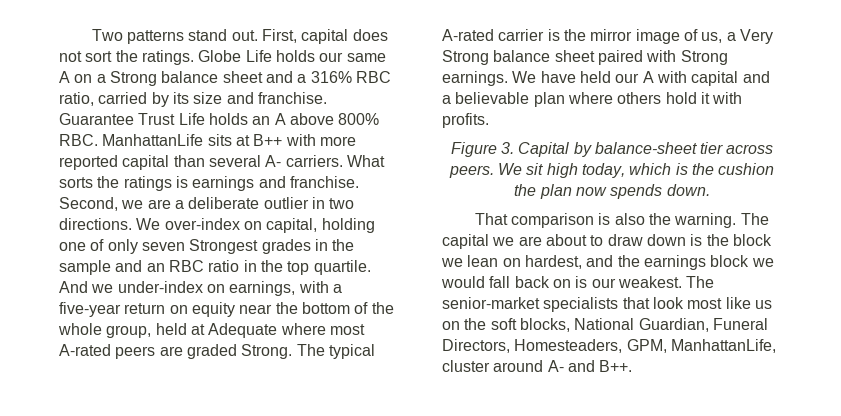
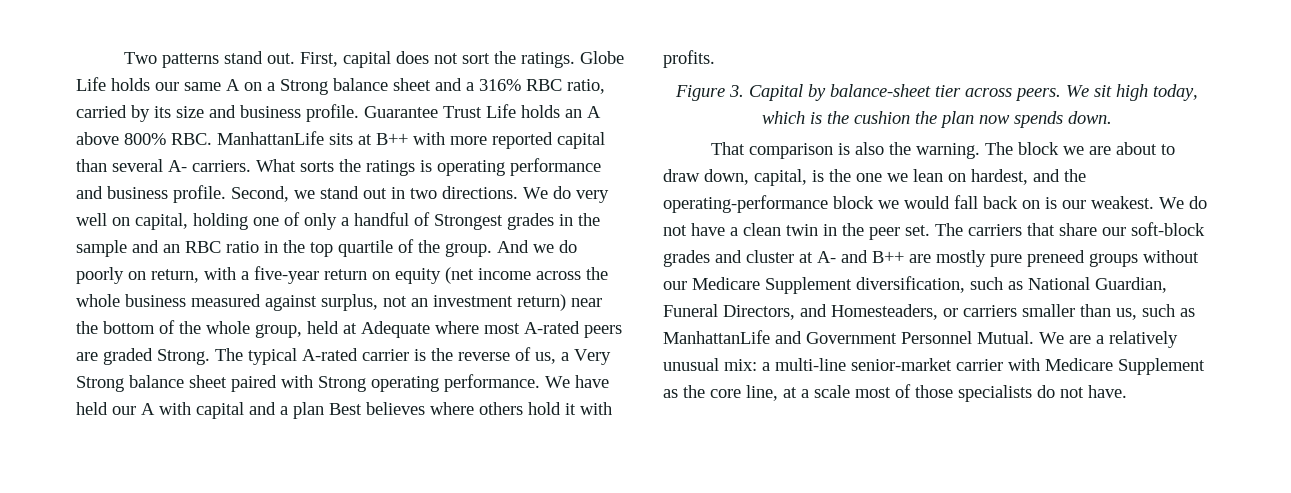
- Globe Life holds our same A on a Strong balance sheet and a 316% RBC ratio, carried by its size and franchise.
+ Globe Life holds our same A on a Strong balance sheet and a 316% RBC ratio, carried by its size and business profile.
- What sorts the ratings is earnings and franchise. Second, we are a deliberate outlier in two directions.
+ What sorts the ratings is operating performance and business profile. Second, we stand out in two directions.
- We over-index on capital, holding one of only seven Strongest grades in the sample and an RBC ratio in the top quartile. And we under-index on earnings, with a five-year return on equity near the bottom of the whole group, held at Adequate where most A-rated peers are graded Strong.
+ We do very well on capital, holding one of only a handful of Strongest grades in the sample and an RBC ratio in the top quartile of the group. And we do poorly on return, with a five-year return on equity (net income across the whole business measured against surplus, not an investment return) near the bottom of the whole group, held at Adequate where most A-rated peers are graded Strong.
- The typical A-rated carrier is the mirror image of us, a Very Strong balance sheet paired with Strong earnings.
+ The typical A-rated carrier is the reverse of us, a Very Strong balance sheet paired with Strong operating performance.
- We have held our A with capital and a believable plan where others hold it with profits.
+ We have held our A with capital and a plan Best believes where others hold it with profits.
- The capital we are about to draw down is the block we lean on hardest, and the earnings block we would fall back on is our weakest.
+ The block we are about to draw down, capital, is the one we lean on hardest, and the operating-performance block we would fall back on is our weakest.
- The senior-market specialists that look most like us on the soft blocks, National Guardian, Funeral Directors, Homesteaders, GPM, ManhattanLife, cluster around A- and B++.
+ We do not have a clean twin in the peer set. The carriers that share our soft-block grades and cluster at A- and B++ are mostly pure preneed groups without our Medicare Supplement diversification, such as National Guardian, Funeral Directors, and Homesteaders, or carriers smaller than us, such as ManhattanLife and Government Personnel Mutual. We are a relatively unusual mix: a multi-line senior-market carrier with Medicare Supplement as the core line, at a scale most of those specialists do not have.

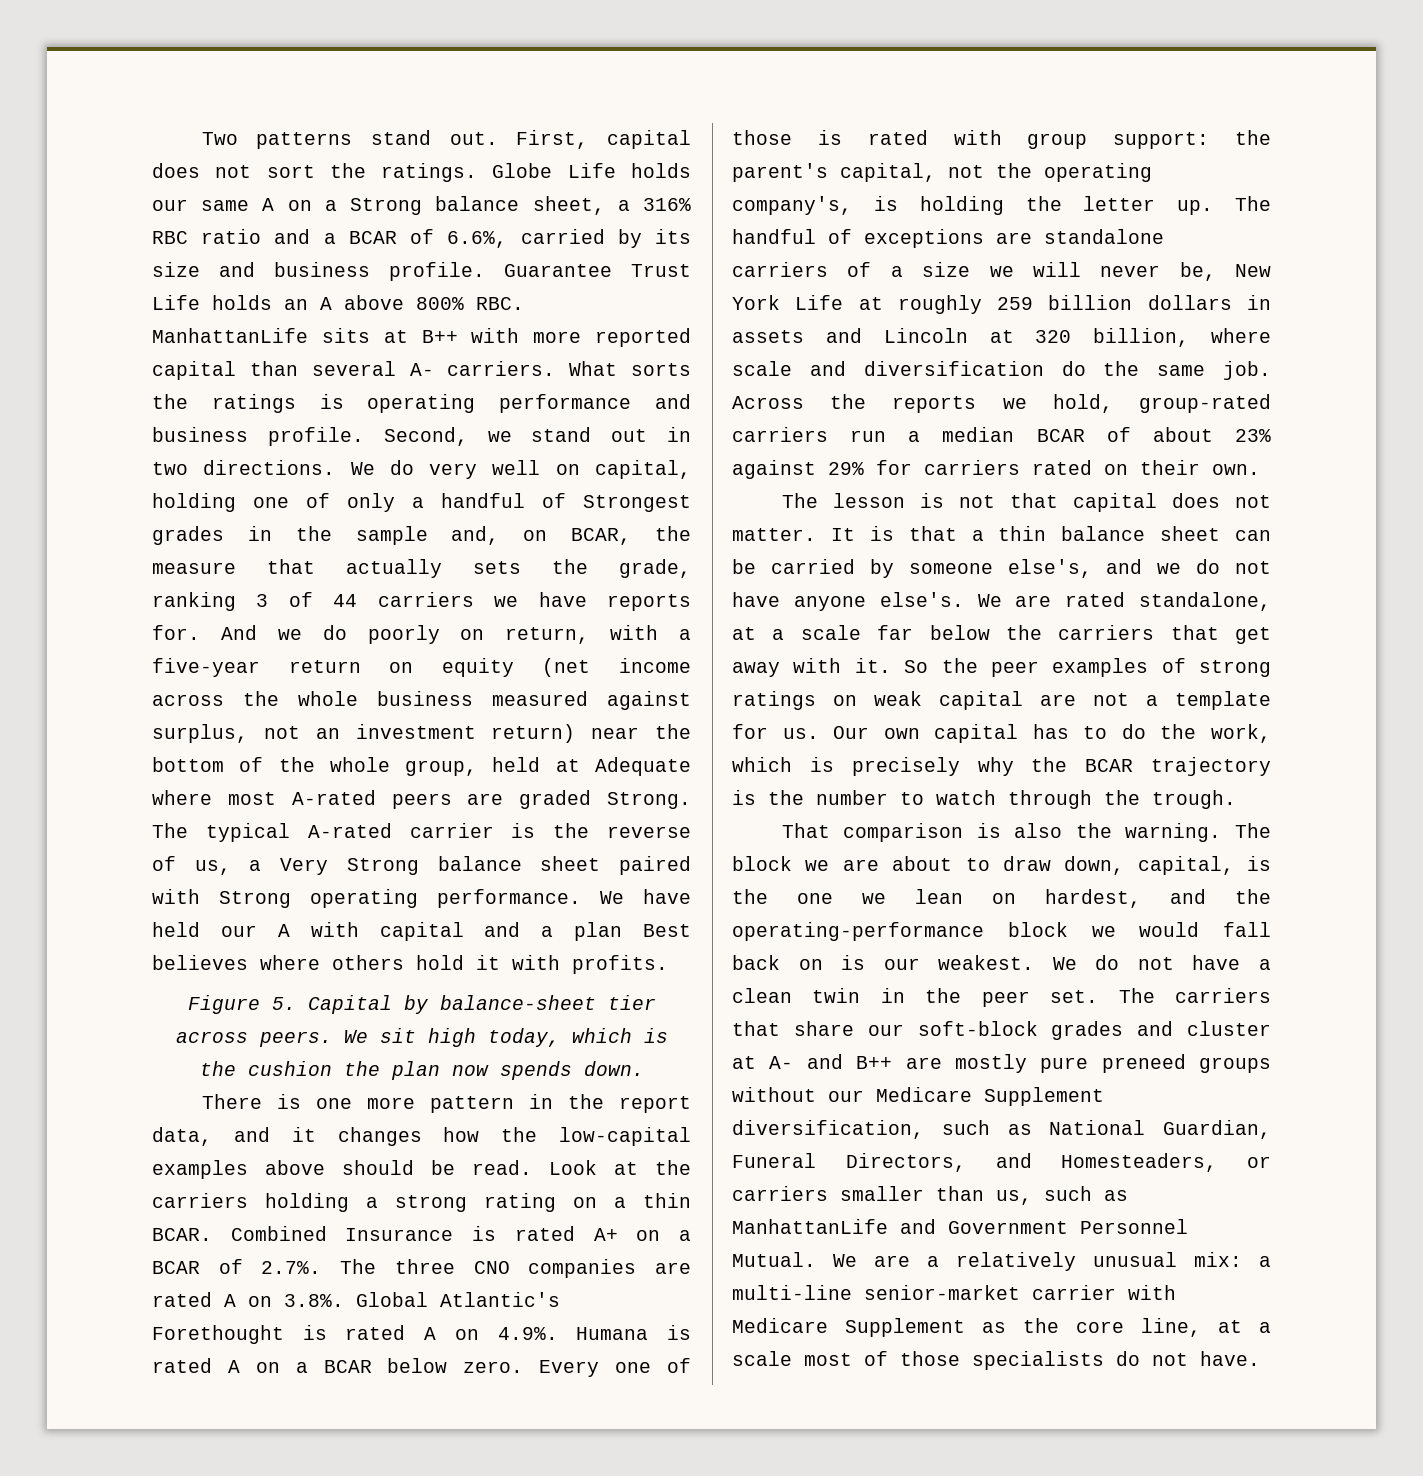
- Globe Life holds our same A on a Strong balance sheet and a 316% RBC ratio, carried by its size and business profile.
+ Globe Life holds our same A on a Strong balance sheet, a 316% RBC ratio and a BCAR of 6.6%, carried by its size and business profile.
- We do very well on capital, holding one of only a handful of Strongest grades in the sample and an RBC ratio in the top quartile of the group.
+ We do very well on capital, holding one of only a handful of Strongest grades in the sample and, on BCAR, the measure that actually sets the grade, ranking 3 of 44 carriers we have reports for.
- Figure 3. Capital by balance-sheet tier across peers.
+ Figure 5. Capital by balance-sheet tier across peers.
+ There is one more pattern in the report data, and it changes how the low-capital examples above should be read. Look at the carriers holding a strong rating on a thin BCAR. Combined Insurance is rated A+ on a BCAR of 2.7%. The three CNO companies are rated A on 3.8%. Global Atlantic's Forethought is rated A on 4.9%. Humana is rated A on a BCAR below zero. Every one of those is rated with group support: the parent's capital, not the operating company's, is holding the letter up. The handful of exceptions are standalone carriers of a size we will never be, New York Life at roughly 259 billion dollars in assets and Lincoln at 320 billion, where scale and diversification do the same job. Across the reports we hold, group-rated carriers run a median BCAR of about 23% against 29% for carriers rated on their own.
+ The lesson is not that capital does not matter. It is that a thin balance sheet can be carried by someone else's, and we do not have anyone else's. We are rated standalone, at a scale far below the carriers that get away with it. So the peer examples of strong ratings on weak capital are not a template for us. Our own capital has to do the work, which is precisely why the BCAR trajectory is the number to watch through the trough.

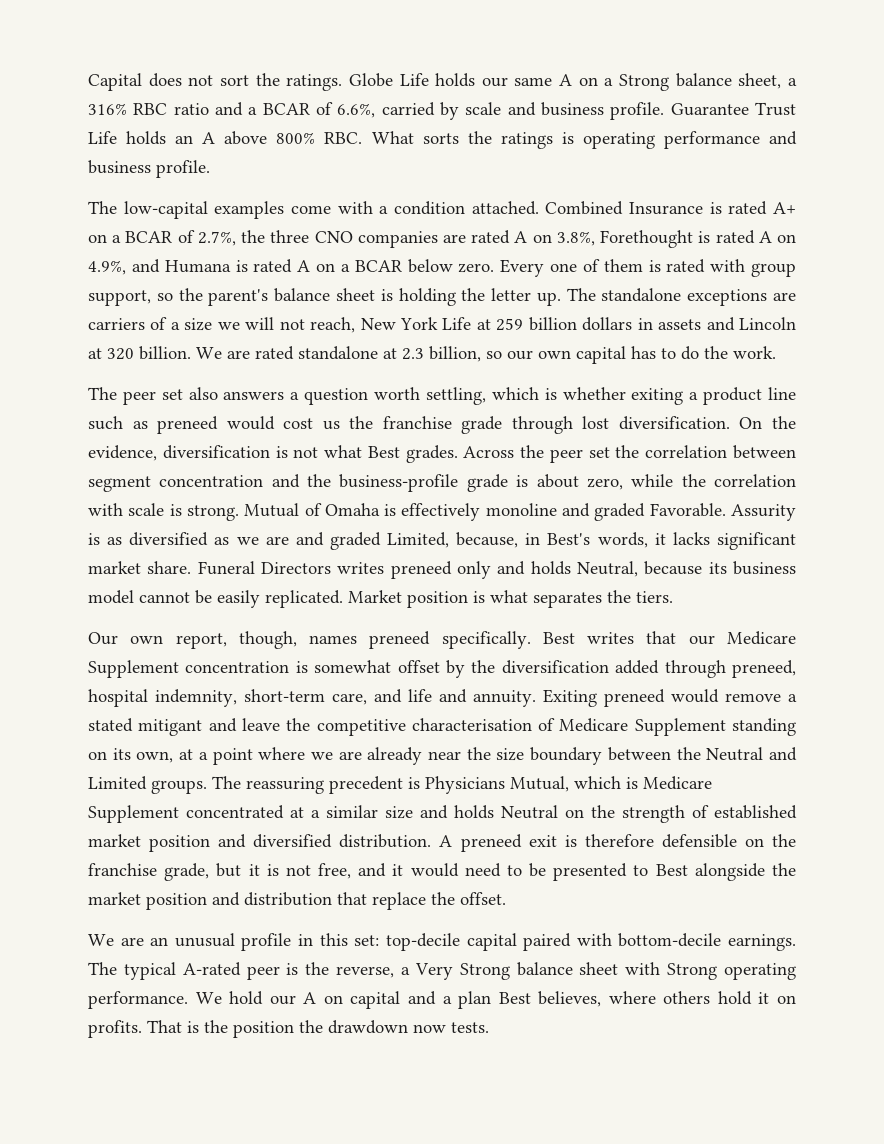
- Two patterns stand out. First, capital does not sort the ratings.
+ Capital does not sort the ratings.
- Globe Life holds our same A on a Strong balance sheet, a 316% RBC ratio and a BCAR of 6.6%, carried by its size and business profile.
+ Globe Life holds our same A on a Strong balance sheet, a 316% RBC ratio and a BCAR of 6.6%, carried by scale and business profile.
- Guarantee Trust Life holds an A above 800% RBC. ManhattanLife sits at B++ with more reported capital than several A- carriers. What sorts the ratings is operating performance and business profile. Second, we stand out in two directions. We do very well on capital, holding one of only a handful of Strongest grades in the sample and, on BCAR, the measure that actually sets the grade, ranking 3 of 44 carriers we have reports for. And we do poorly on return, with a five-year return on equity (net income across the whole business measured against surplus, not an investment return) near the bottom of the whole group, held at Adequate where most A-rated peers are graded Strong. The typical A-rated carrier is the reverse of us, a Very Strong balance sheet paired with Strong operating performance. We have held our A with capital and a plan Best believes where others hold it with profits.
- Figure 5. Capital by balance-sheet tier across peers. We sit high today, which is the cushion the plan now spends down.
- There is one more pattern in the report data, and it changes how the low-capital examples above should be read. Look at the carriers holding a strong rating on a thin BCAR.
+ Guarantee Trust Life holds an A above 800% RBC. What sorts the ratings is operating performance and business profile.
+ The low-capital examples come with a condition attached.
- Combined Insurance is rated A+ on a BCAR of 2.7%. The three CNO companies are rated A on 3.8%. Global Atlantic's Forethought is rated A on 4.9%. Humana is rated A on a BCAR below zero.
+ Combined Insurance is rated A+ on a BCAR of 2.7%, the three CNO companies are rated A on 3.8%, Forethought is rated A on 4.9%, and Humana is rated A on a BCAR below zero.
- Every one of those is rated with group support: the parent's capital, not the operating company's, is holding the letter up.
+ Every one of them is rated with group support, so the parent's balance sheet is holding the letter up.
- The handful of exceptions are standalone carriers of a size we will never be, New York Life at roughly 259 billion dollars in assets and Lincoln at 320 billion, where scale and diversification do the same job. Across the reports we hold, group-rated carriers run a median BCAR of about 23% against 29% for carriers rated on their own.
- The lesson is not that capital does not matter. It is that a thin balance sheet can be carried by someone else's, and we do not have anyone else's. We are rated standalone, at a scale far below the carriers that get away with it. So the peer examples of strong ratings on weak capital are not a template for us. Our own capital has to do the work, which is precisely why the BCAR trajectory is the number to watch through the trough.
- That comparison is also the warning. The block we are about to draw down, capital, is the one we lean on hardest, and the operating-performance block we would fall back on is our weakest. We do not have a clean twin in the peer set. The carriers that share our soft-block grades and cluster at A- and B++ are mostly pure preneed groups without our Medicare Supplement diversification, such as National Guardian, Funeral Directors, and Homesteaders, or carriers smaller than us, such as ManhattanLife and Government Personnel Mutual. We are a relatively unusual mix: a multi-line senior-market carrier with Medicare Supplement as the core line, at a scale most of those specialists do not have.
+ The standalone exceptions are carriers of a size we will not reach, New York Life at 259 billion dollars in assets and Lincoln at 320 billion. We are rated standalone at 2.3 billion, so our own capital has to do the work.
+ The peer set also answers a question worth settling, which is whether exiting a product line such as preneed would cost us the franchise grade through lost diversification. On the evidence, diversification is not what Best grades. Across the peer set the correlation between segment concentration and the business-profile grade is about zero, while the correlation with scale is strong. Mutual of Omaha is effectively monoline and graded Favorable. Assurity is as diversified as we are and graded Limited, because, in Best's words, it lacks significant market share. Funeral Directors writes preneed only and holds Neutral, because its business model cannot be easily replicated. Market position is what separates the tiers.
+ Our own report, though, names preneed specifically. Best writes that our Medicare Supplement concentration is somewhat offset by the diversification added through preneed, hospital indemnity, short-term care, and life and annuity. Exiting preneed would remove a stated mitigant and leave the competitive characterisation of Medicare Supplement standing on its own, at a point where we are already near the size boundary between the Neutral and Limited groups. The reassuring precedent is Physicians Mutual, which is Medicare Supplement concentrated at a similar size and holds Neutral on the strength of established market position and diversified distribution. A preneed exit is therefore defensible on the franchise grade, but it is not free, and it would need to be presented to Best alongside the market position and distribution that replace the offset.
+ We are an unusual profile in this set: top-decile capital paired with bottom-decile earnings. The typical A-rated peer is the reverse, a Very Strong balance sheet with Strong operating performance. We hold our A on capital and a plan Best believes, where others hold it on profits. That is the position the drawdown now tests.

